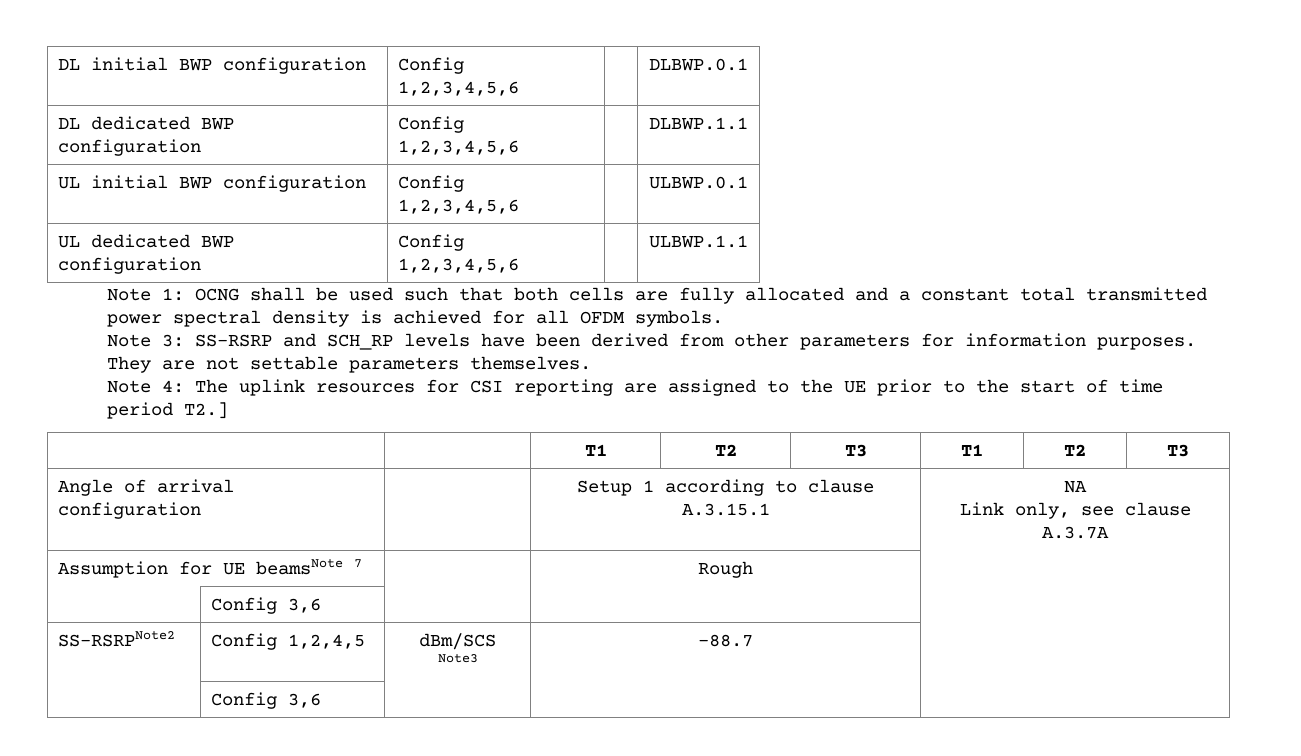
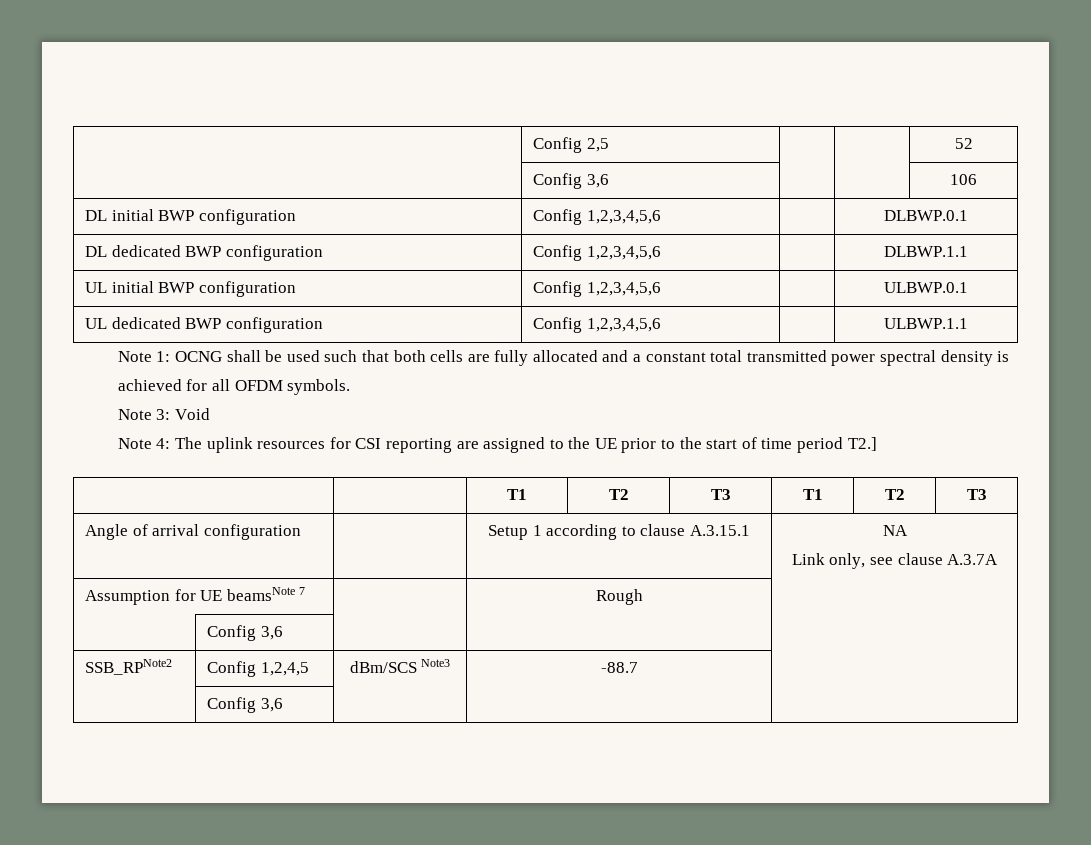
+ | Config 2,5 | | | 52
+ | Config 3,6 | | | 106
- Note 3: SS-RSRP and SCH_RP levels have been derived from other parameters for information purposes. They are not settable parameters themselves.
+ Note 3: Void
- SS-RSRPNote2 | Config 1,2,4,5 | dBm/SCS Note3 | -88.7 |
+ SSB_RPNote2 | Config 1,2,4,5 | dBm/SCS Note3 | -88.7 |

